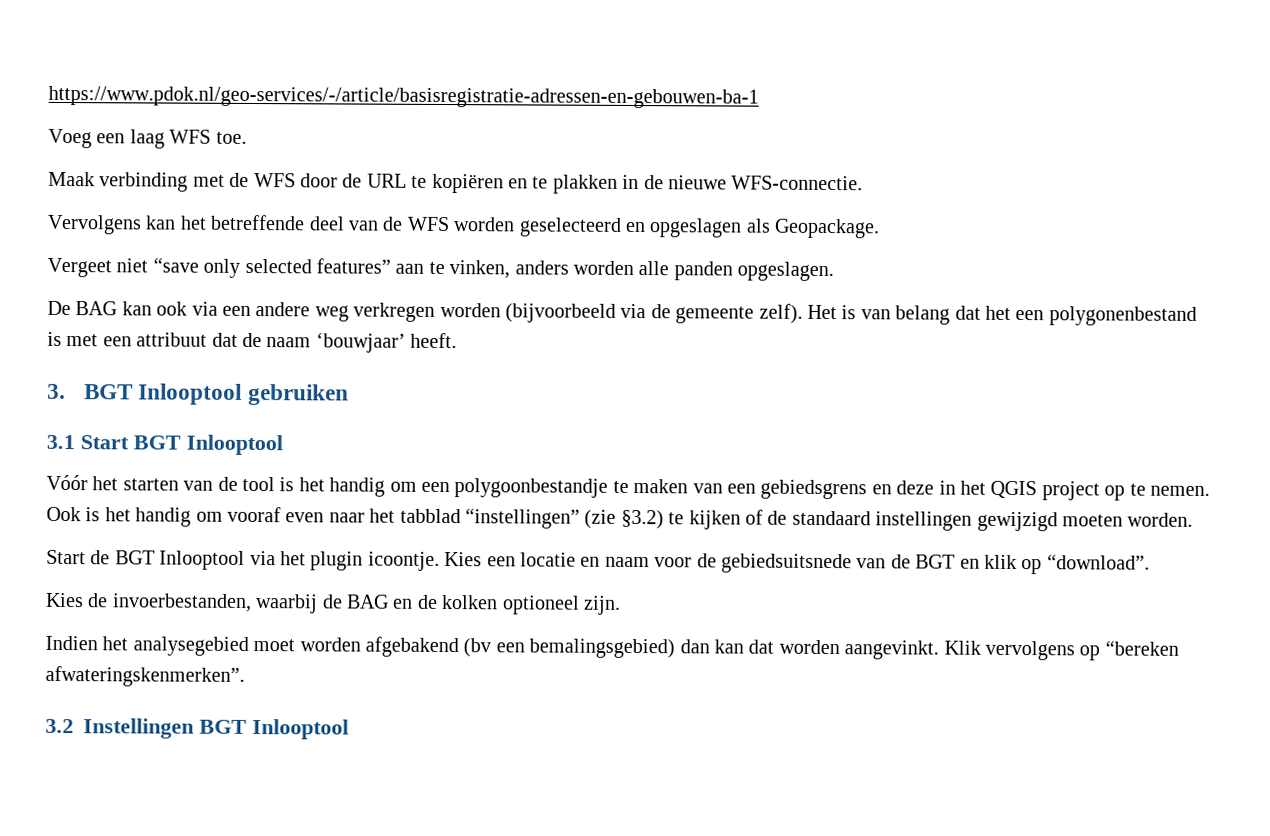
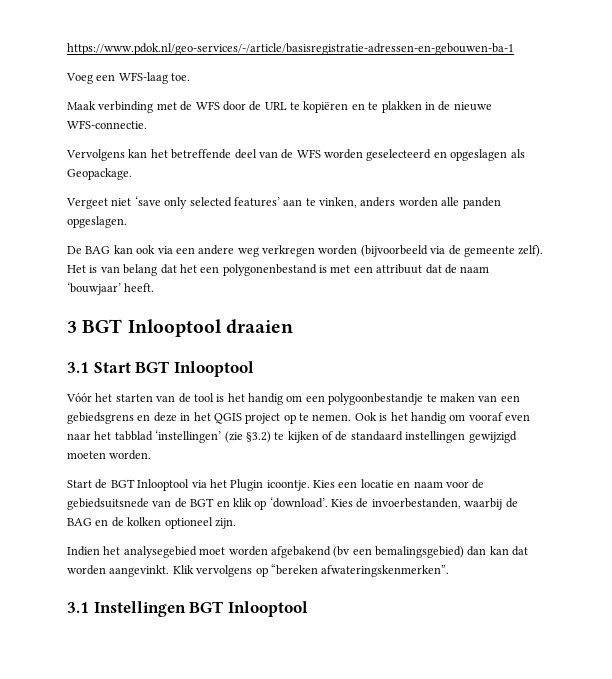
- Voeg een laag WFS toe.
+ Voeg een WFS-laag toe.
- Vergeet niet “save only selected features” aan te vinken, anders worden alle panden opgeslagen.
+ Vergeet niet ‘save only selected features’ aan te vinken, anders worden alle panden opgeslagen.
- 3. BGT Inlooptool gebruiken
+ 3 BGT Inlooptool draaien
- Ook is het handig om vooraf even naar het tabblad “instellingen” (zie §3.2) te kijken of de standaard instellingen gewijzigd moeten worden.
+ Ook is het handig om vooraf even naar het tabblad ‘instellingen’ (zie §3.2) te kijken of de standaard instellingen gewijzigd moeten worden.
- Start de BGT Inlooptool via het plugin icoontje.
+ Start de BGT Inlooptool via het Plugin icoontje.
- Kies een locatie en naam voor de gebiedsuitsnede van de BGT en klik op “download”.
- Kies de invoerbestanden, waarbij de BAG en de kolken optioneel zijn.
+ Kies een locatie en naam voor de gebiedsuitsnede van de BGT en klik op ‘download’. Kies de invoerbestanden, waarbij de BAG en de kolken optioneel zijn.
- 3.2 Instellingen BGT Inlooptool
+ 3.1 Instellingen BGT Inlooptool

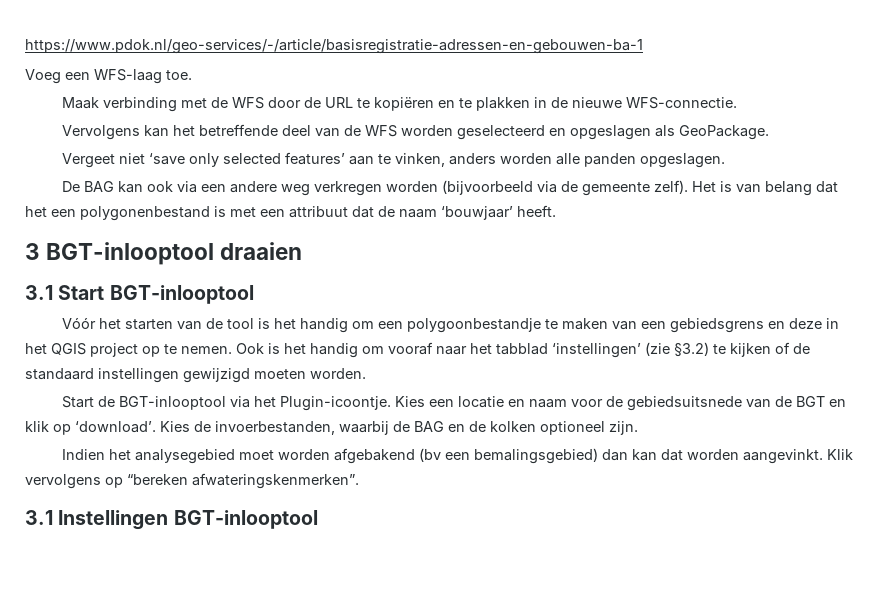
- Vervolgens kan het betreffende deel van de WFS worden geselecteerd en opgeslagen als Geopackage.
+ Vervolgens kan het betreffende deel van de WFS worden geselecteerd en opgeslagen als GeoPackage.
- 3 BGT Inlooptool draaien
+ 3 BGT-inlooptool draaien
- 3.1 Start BGT Inlooptool
+ 3.1 Start BGT-inlooptool
- Ook is het handig om vooraf even naar het tabblad ‘instellingen’ (zie §3.2) te kijken of de standaard instellingen gewijzigd moeten worden.
+ Ook is het handig om vooraf naar het tabblad ‘instellingen’ (zie §3.2) te kijken of de standaard instellingen gewijzigd moeten worden.
- Start de BGT Inlooptool via het Plugin icoontje.
+ Start de BGT-inlooptool via het Plugin-icoontje.
- 3.1 Instellingen BGT Inlooptool
+ 3.1 Instellingen BGT-inlooptool

